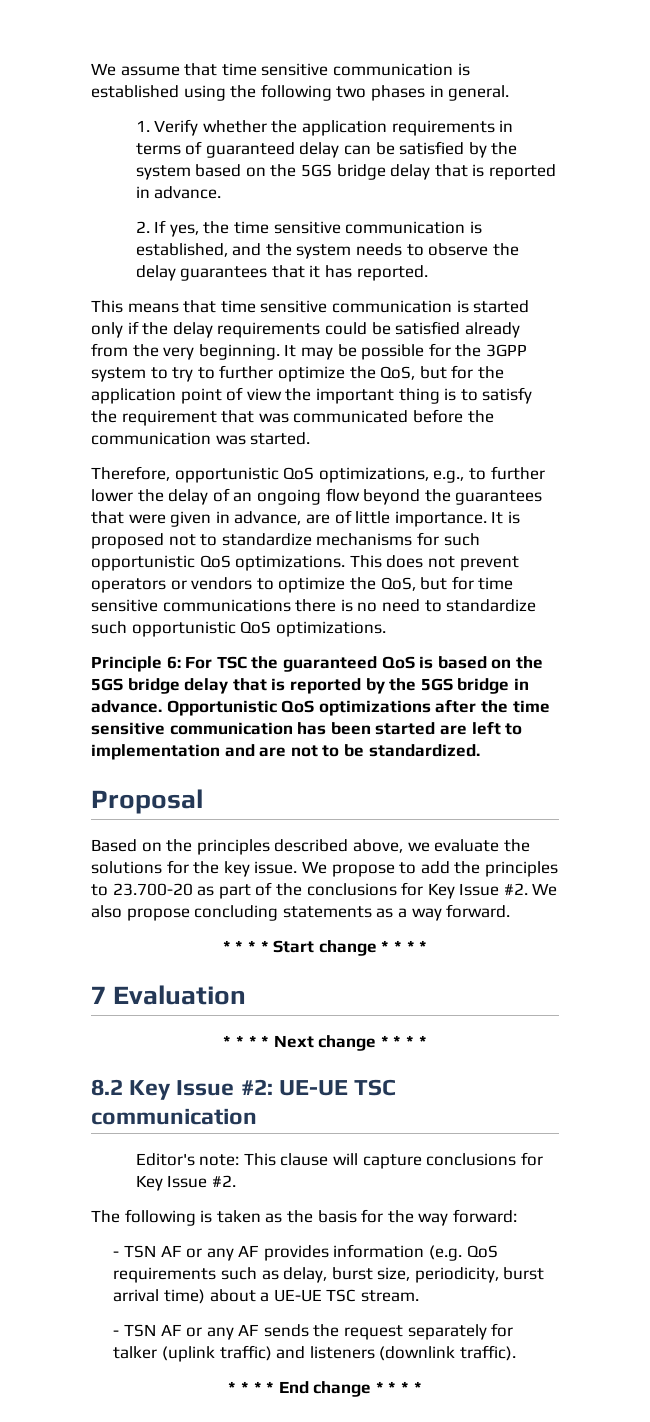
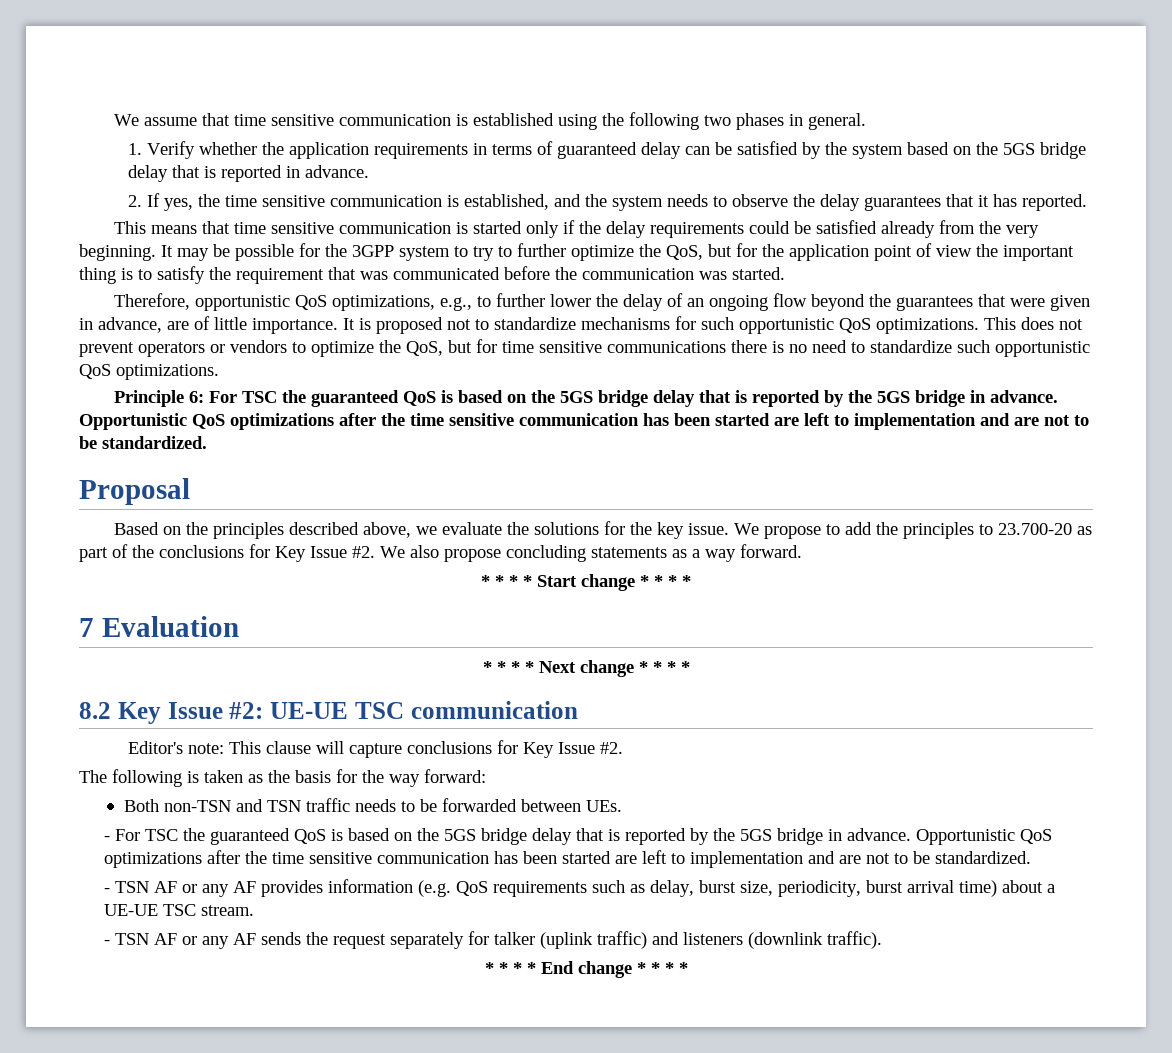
+ Both non-TSN and TSN traffic needs to be forwarded between UEs.
+ - For TSC the guaranteed QoS is based on the 5GS bridge delay that is reported by the 5GS bridge in advance. Opportunistic QoS optimizations after the time sensitive communication has been started are left to implementation and are not to be standardized.

